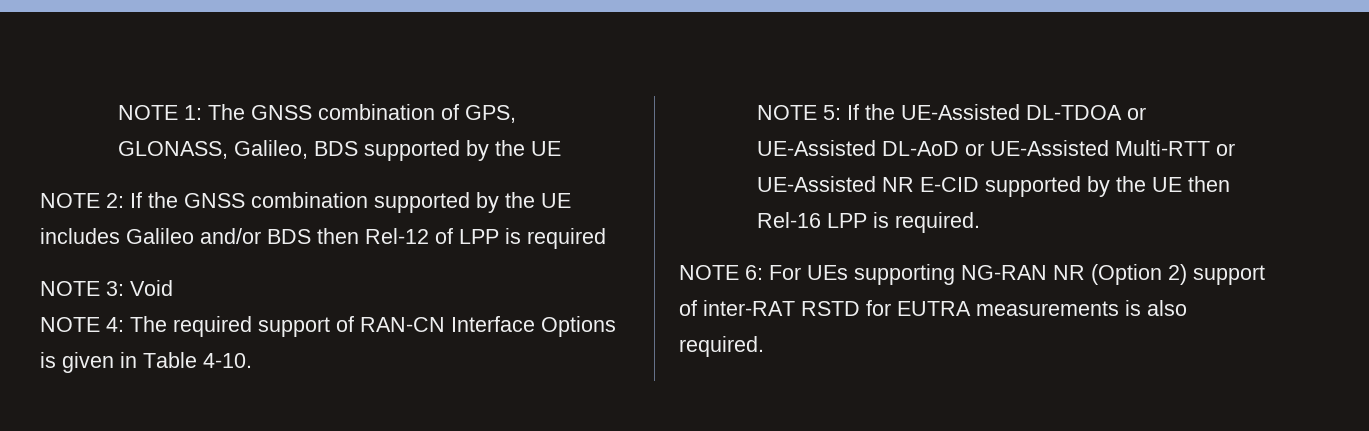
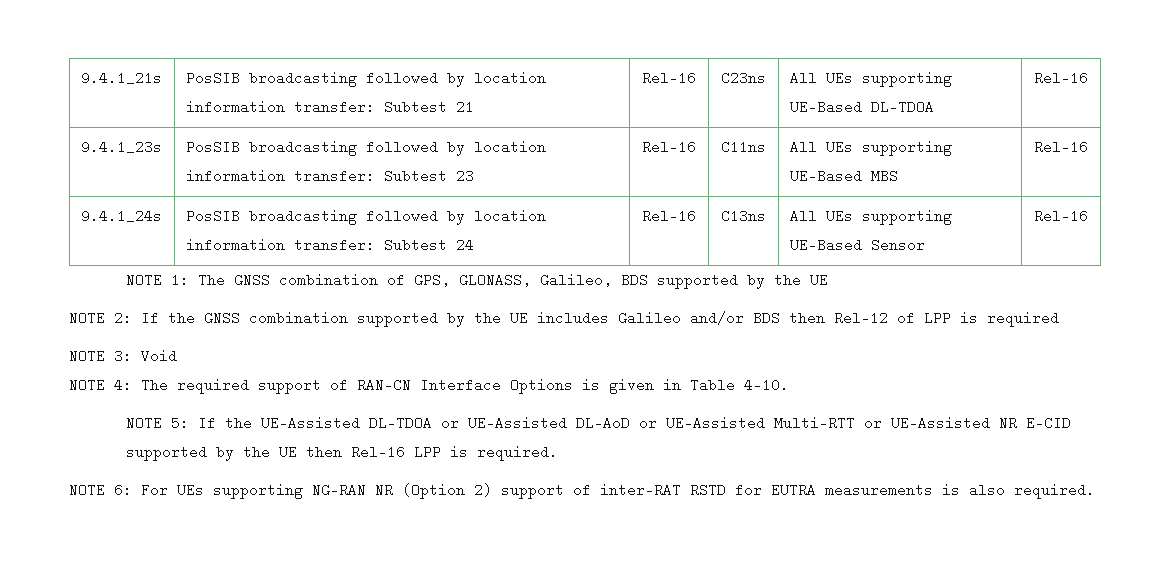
+ 9.4.1_21s | PosSIB broadcasting followed by location information transfer: Subtest 21 | Rel-16 | C23ns | All UEs supporting UE-Based DL-TDOA | Rel-16
+ 9.4.1_23s | PosSIB broadcasting followed by location information transfer: Subtest 23 | Rel-16 | C11ns | All UEs supporting UE-Based MBS | Rel-16
+ 9.4.1_24s | PosSIB broadcasting followed by location information transfer: Subtest 24 | Rel-16 | C13ns | All UEs supporting UE-Based Sensor | Rel-16

